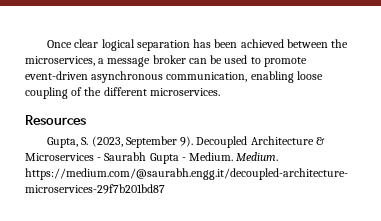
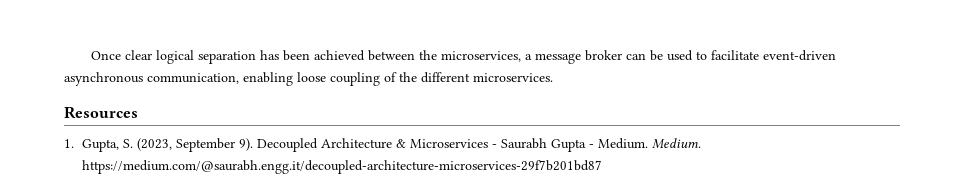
- Once clear logical separation has been achieved between the microservices, a message broker can be used to promote event-driven asynchronous communication, enabling loose coupling of the different microservices.
+ Once clear logical separation has been achieved between the microservices, a message broker can be used to facilitate event-driven asynchronous communication, enabling loose coupling of the different microservices.
- Gupta, S. (2023, September 9).
+ 1. Gupta, S. (2023, September 9).

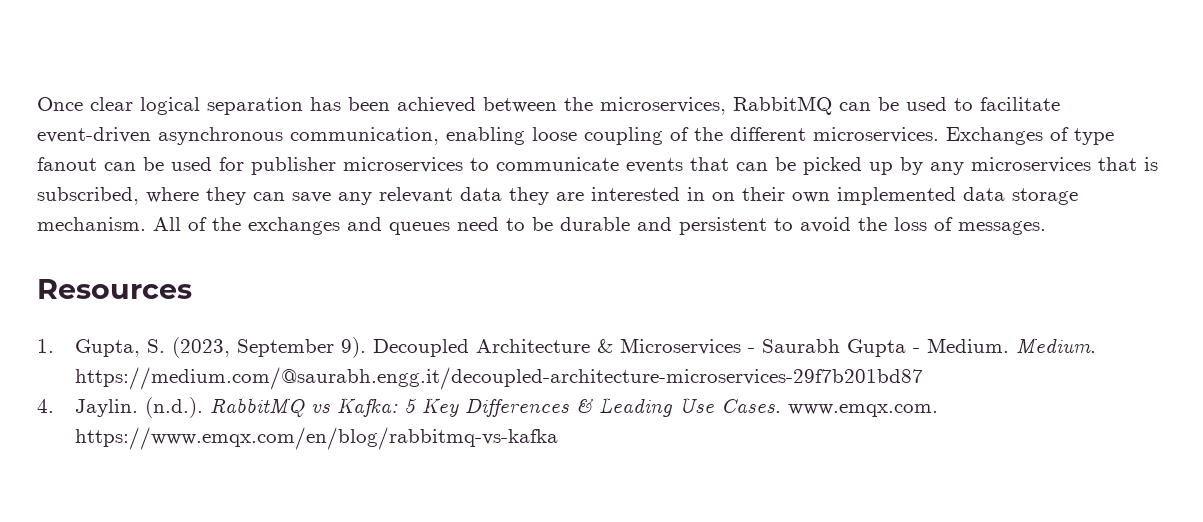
- Once clear logical separation has been achieved between the microservices, a message broker can be used to facilitate event-driven asynchronous communication, enabling loose coupling of the different microservices.
+ Once clear logical separation has been achieved between the microservices, RabbitMQ can be used to facilitate event-driven asynchronous communication, enabling loose coupling of the different microservices. Exchanges of type fanout can be used for publisher microservices to communicate events that can be picked up by any microservices that is subscribed, where they can save any relevant data they are interested in on their own implemented data storage mechanism. All of the exchanges and queues need to be durable and persistent to avoid the loss of messages.
+ 4. Jaylin. (n.d.). RabbitMQ vs Kafka: 5 Key Differences & Leading Use Cases. www.emqx.com. https://www.emqx.com/en/blog/rabbitmq-vs-kafka

